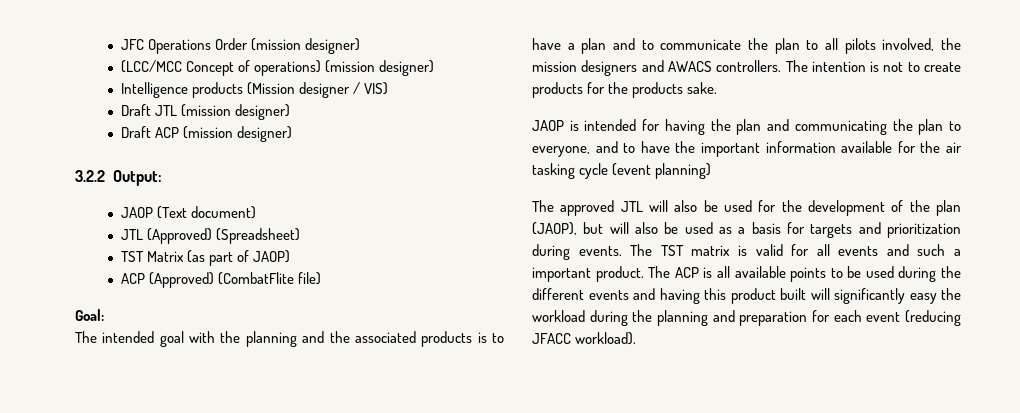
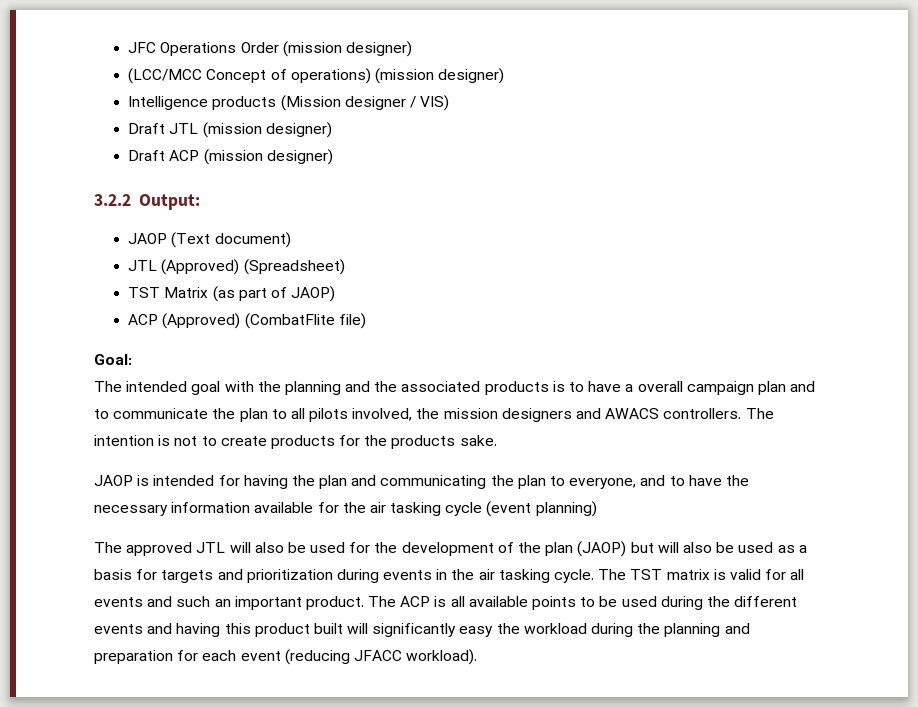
- The intended goal with the planning and the associated products is to have a plan and to communicate the plan to all pilots involved, the mission designers and AWACS controllers.
+ The intended goal with the planning and the associated products is to have a overall campaign plan and to communicate the plan to all pilots involved, the mission designers and AWACS controllers.
- JAOP is intended for having the plan and communicating the plan to everyone, and to have the important information available for the air tasking cycle (event planning)
+ JAOP is intended for having the plan and communicating the plan to everyone, and to have the necessary information available for the air tasking cycle (event planning)
- The approved JTL will also be used for the development of the plan (JAOP), but will also be used as a basis for targets and prioritization during events.
+ The approved JTL will also be used for the development of the plan (JAOP) but will also be used as a basis for targets and prioritization during events in the air tasking cycle.
- The TST matrix is valid for all events and such a important product.
+ The TST matrix is valid for all events and such an important product.

